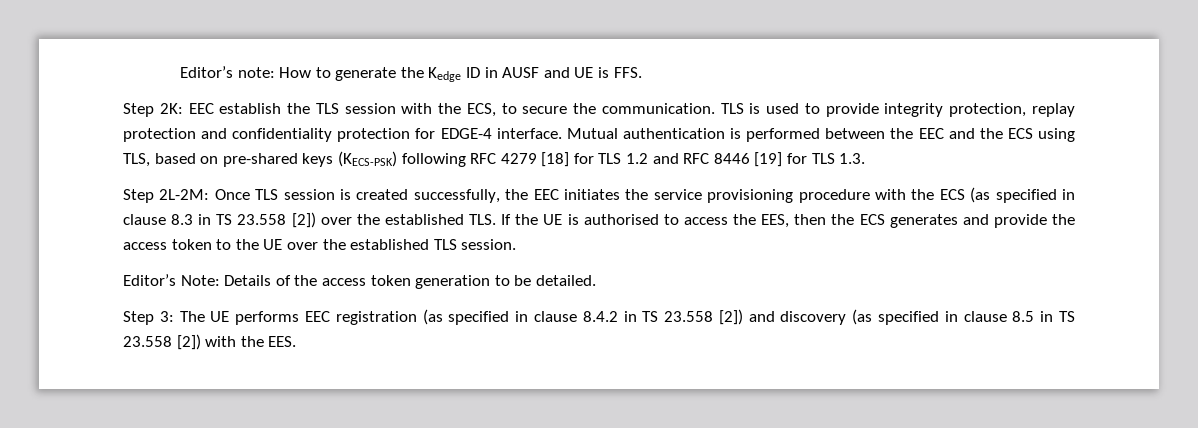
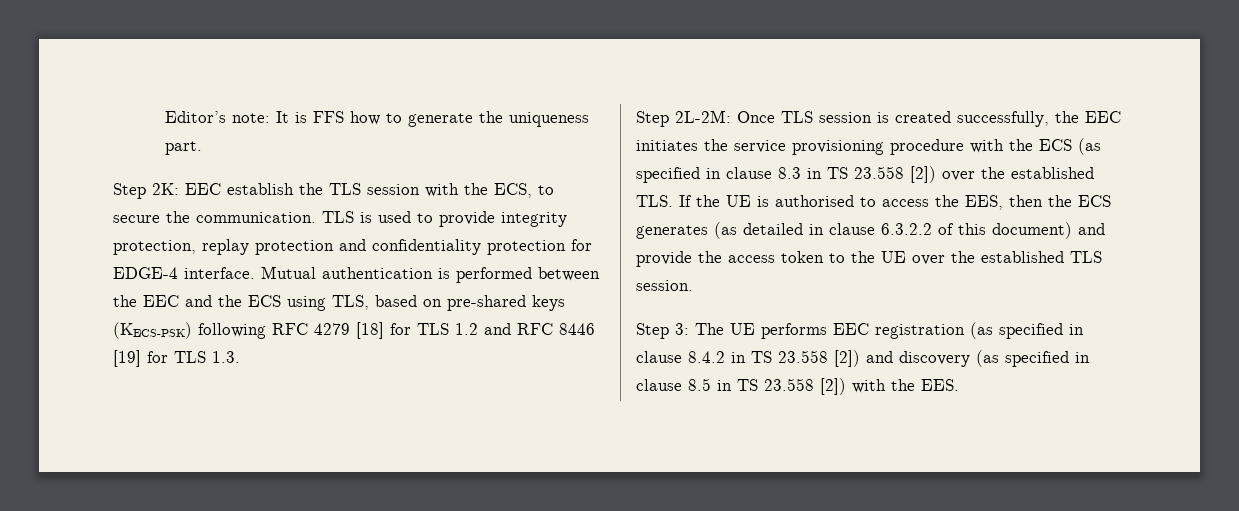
- Editor’s note: How to generate the Kedge ID in AUSF and UE is FFS.
+ Editor’s note: It is FFS how to generate the uniqueness part.
- Step 2L-2M: Once TLS session is created successfully, the EEC initiates the service provisioning procedure with the ECS (as specified in clause 8.3 in TS 23.558 [2]) over the established TLS. If the UE is authorised to access the EES, then the ECS generates and provide the access token to the UE over the established TLS session.
+ Step 2L-2M: Once TLS session is created successfully, the EEC initiates the service provisioning procedure with the ECS (as specified in clause 8.3 in TS 23.558 [2]) over the established TLS. If the UE is authorised to access the EES, then the ECS generates (as detailed in clause 6.3.2.2 of this document) and provide the access token to the UE over the established TLS session.
- Editor’s Note: Details of the access token generation to be detailed.

